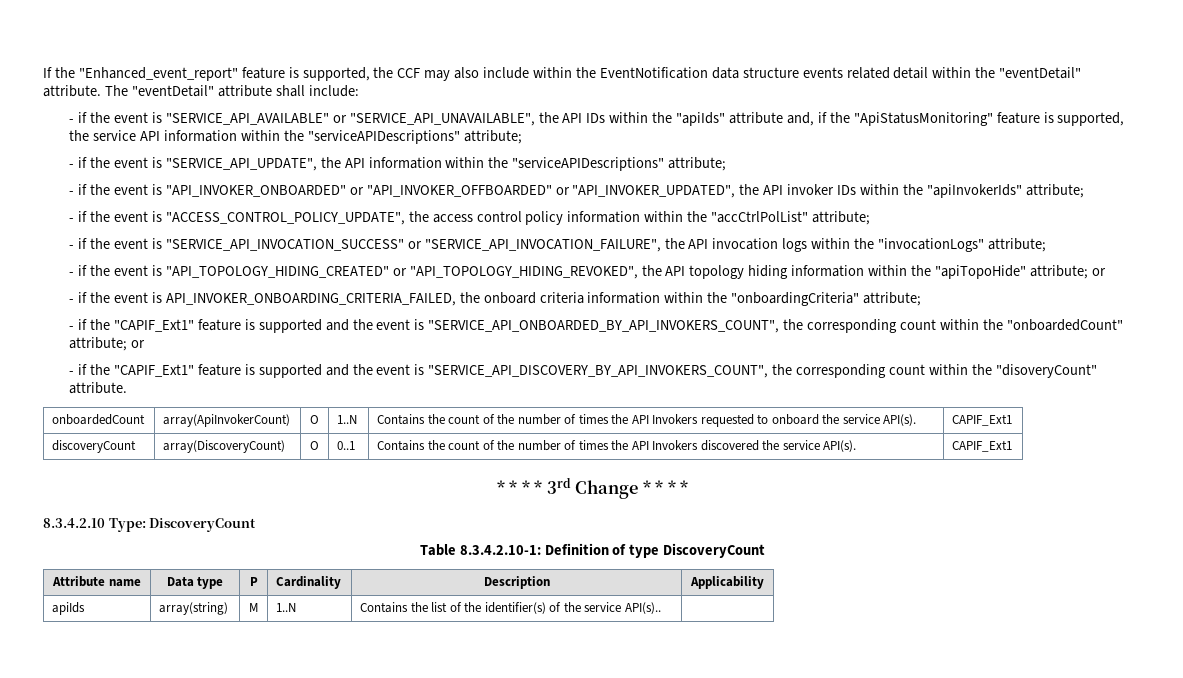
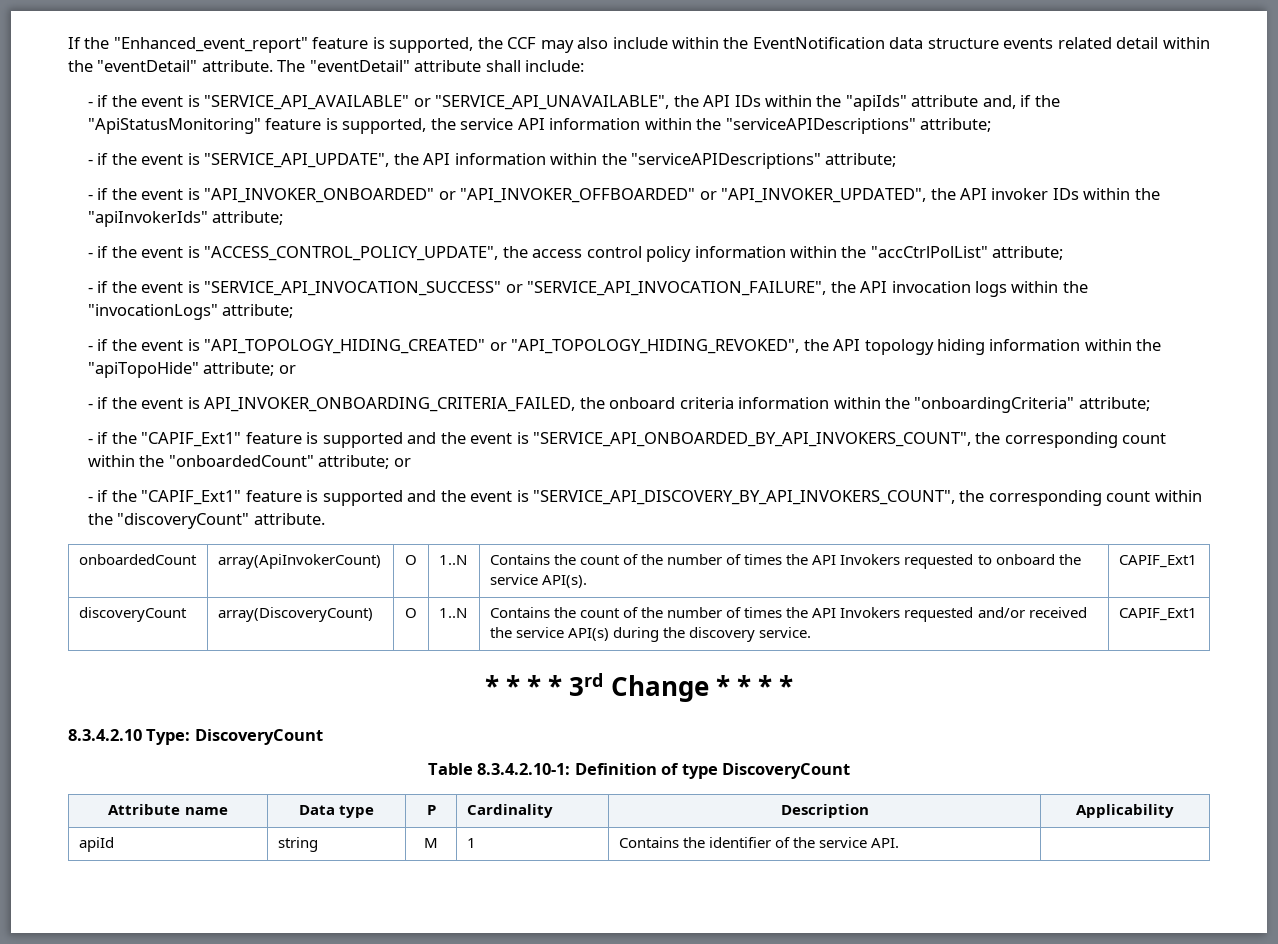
- - if the "CAPIF_Ext1" feature is supported and the event is "SERVICE_API_DISCOVERY_BY_API_INVOKERS_COUNT", the corresponding count within the "disoveryCount" attribute.
+ - if the "CAPIF_Ext1" feature is supported and the event is "SERVICE_API_DISCOVERY_BY_API_INVOKERS_COUNT", the corresponding count within the "discoveryCount" attribute.
- discoveryCount | array(DiscoveryCount) | O | 0..1 | Contains the count of the number of times the API Invokers discovered the service API(s). | CAPIF_Ext1
+ discoveryCount | array(DiscoveryCount) | O | 1..N | Contains the count of the number of times the API Invokers requested and/or received the service API(s) during the discovery service. | CAPIF_Ext1
- apiIds | array(string) | M | 1..N | Contains the list of the identifier(s) of the service API(s).. |
+ apiId | string | M | 1 | Contains the identifier of the service API. |

